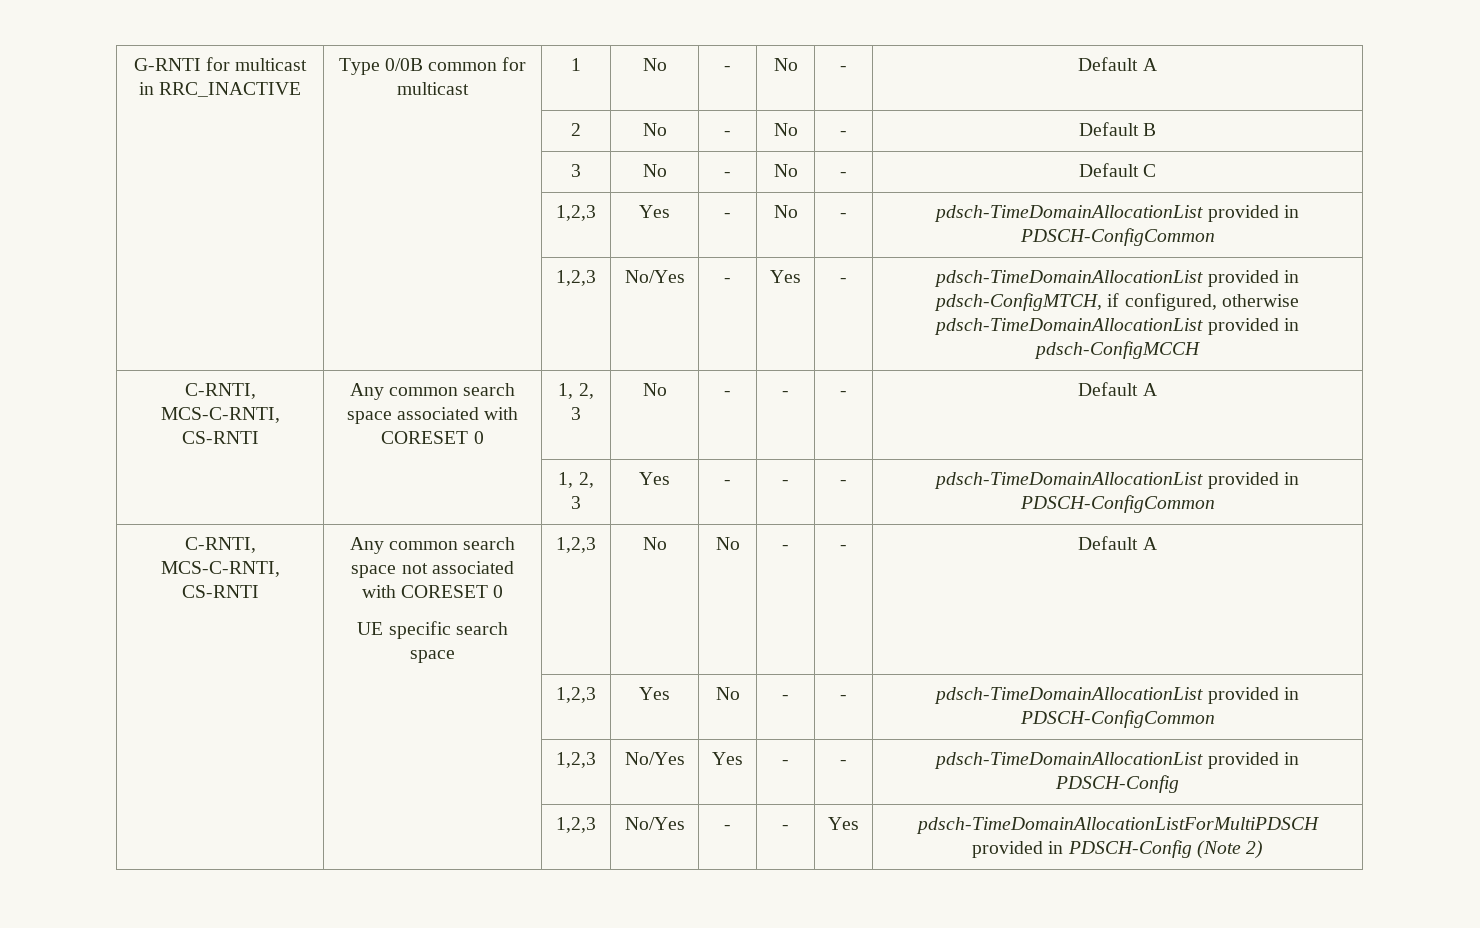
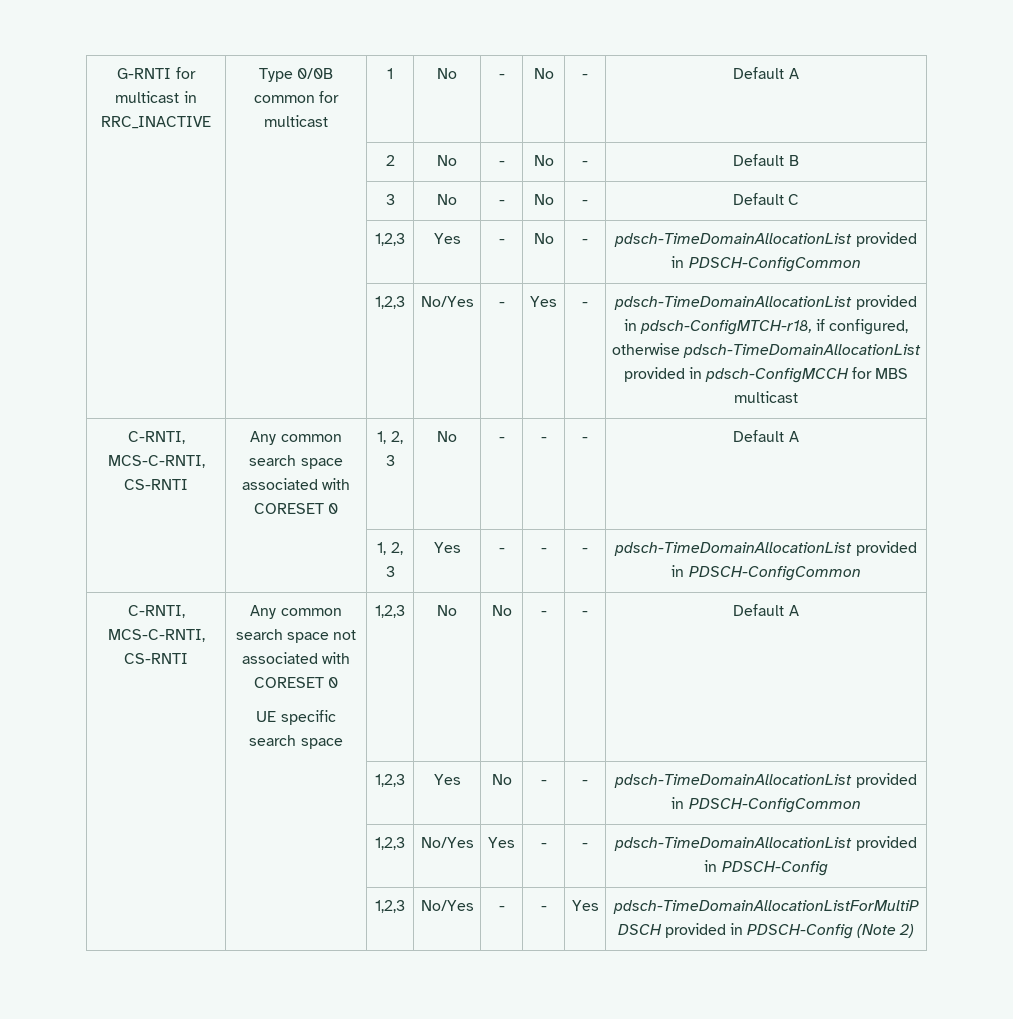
- | | 1,2,3 | No/Yes | - | Yes | - | pdsch-TimeDomainAllocationList provided in pdsch-ConfigMTCH, if configured, otherwise pdsch-TimeDomainAllocationList provided in pdsch-ConfigMCCH
+ | | 1,2,3 | No/Yes | - | Yes | - | pdsch-TimeDomainAllocationList provided in pdsch-ConfigMTCH-r18, if configured, otherwise pdsch-TimeDomainAllocationList provided in pdsch-ConfigMCCH for MBS multicast

